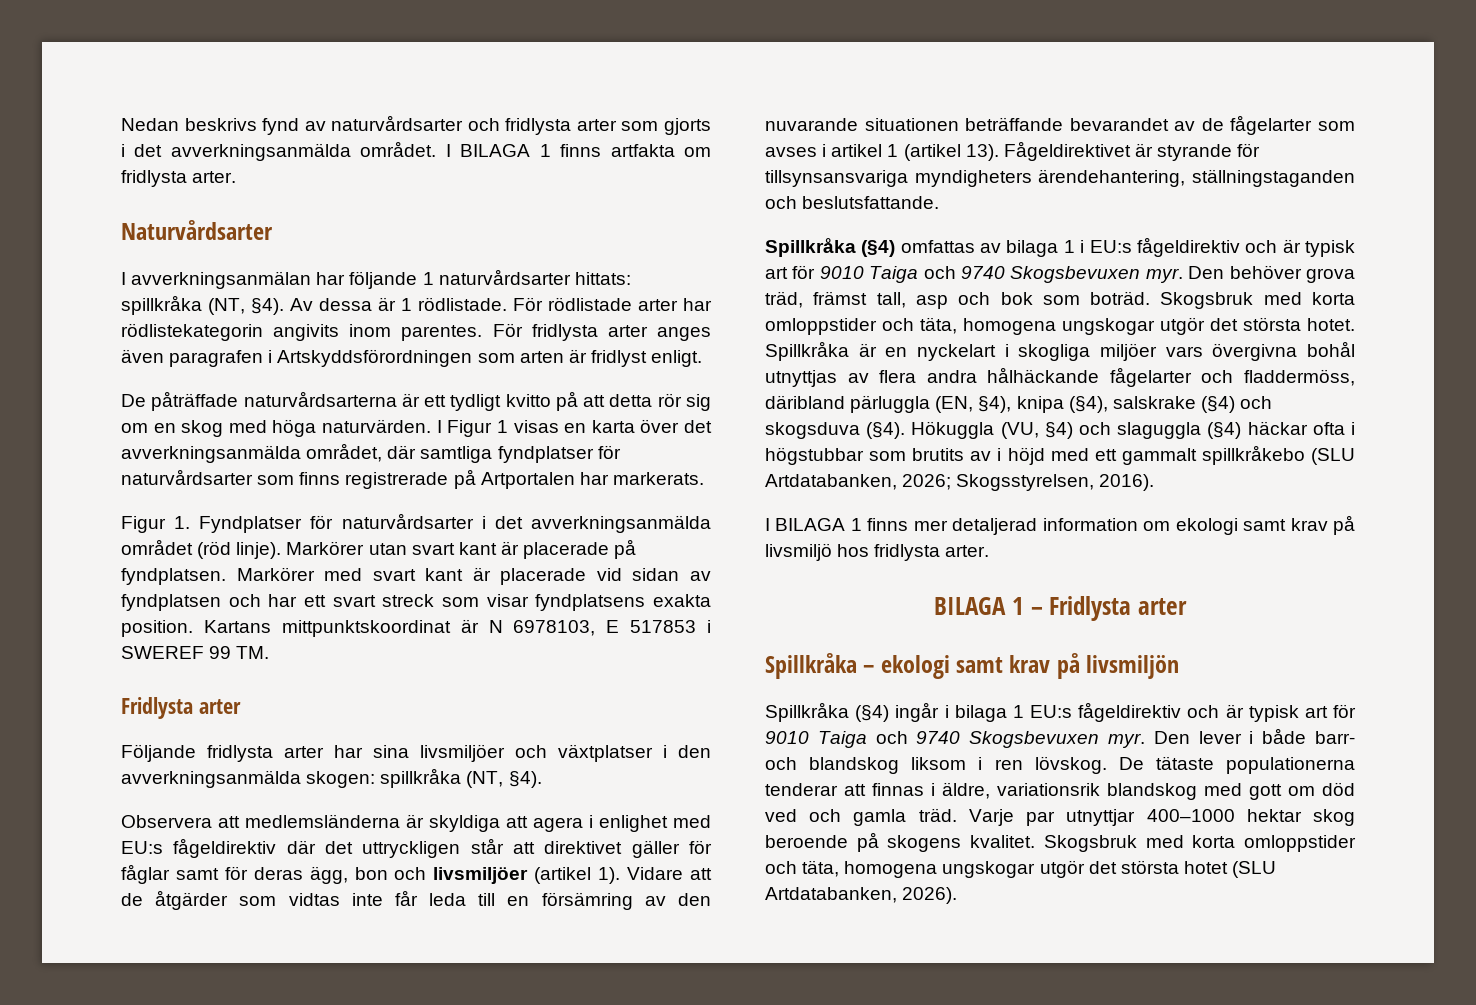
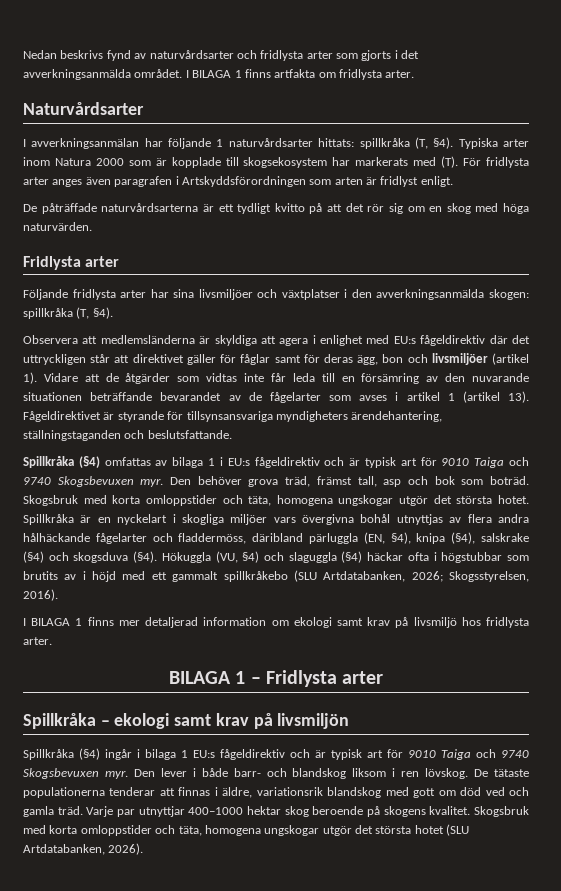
- I avverkningsanmälan har följande 1 naturvårdsarter hittats: spillkråka (NT, §4). Av dessa är 1 rödlistade. För rödlistade arter har rödlistekategorin angivits inom parentes. För fridlysta arter anges även paragrafen i Artskyddsförordningen som arten är fridlyst enligt.
+ I avverkningsanmälan har följande 1 naturvårdsarter hittats: spillkråka (T, §4). Typiska arter inom Natura 2000 som är kopplade till skogsekosystem har markerats med (T). För fridlysta arter anges även paragrafen i Artskyddsförordningen som arten är fridlyst enligt.
- De påträffade naturvårdsarterna är ett tydligt kvitto på att detta rör sig om en skog med höga naturvärden. I Figur 1 visas en karta över det avverkningsanmälda området, där samtliga fyndplatser för naturvårdsarter som finns registrerade på Artportalen har markerats.
- Figur 1. Fyndplatser för naturvårdsarter i det avverkningsanmälda området (röd linje). Markörer utan svart kant är placerade på fyndplatsen. Markörer med svart kant är placerade vid sidan av fyndplatsen och har ett svart streck som visar fyndplatsens exakta position. Kartans mittpunktskoordinat är N 6978103, E 517853 i SWEREF 99 TM.
+ De påträffade naturvårdsarterna är ett tydligt kvitto på att det rör sig om en skog med höga naturvärden.
- Följande fridlysta arter har sina livsmiljöer och växtplatser i den avverkningsanmälda skogen: spillkråka (NT, §4).
+ Följande fridlysta arter har sina livsmiljöer och växtplatser i den avverkningsanmälda skogen: spillkråka (T, §4).

